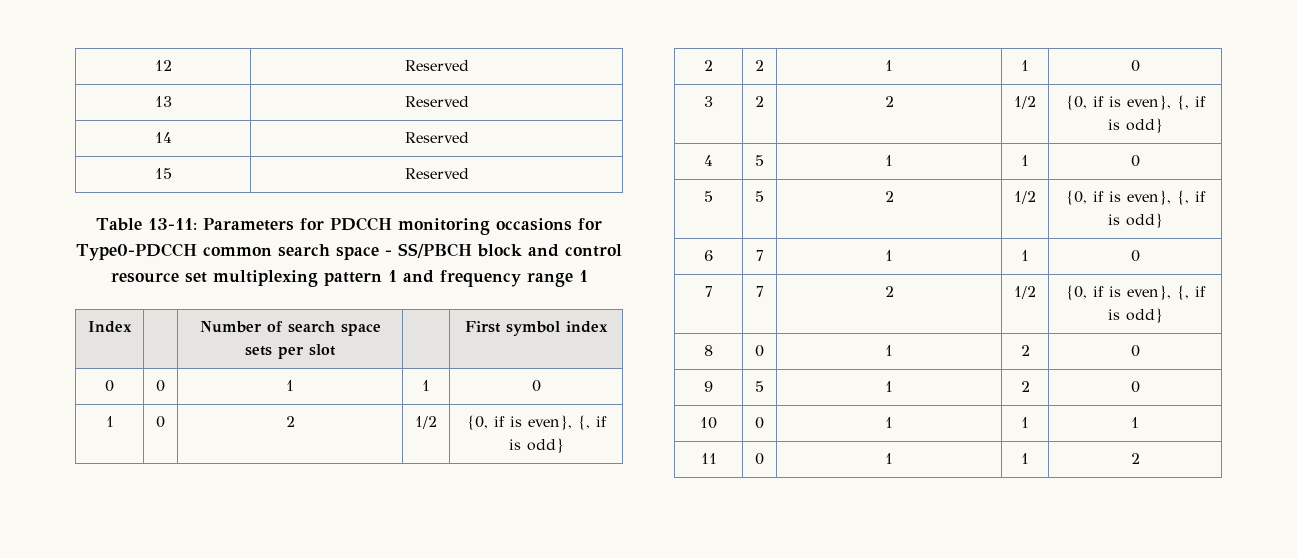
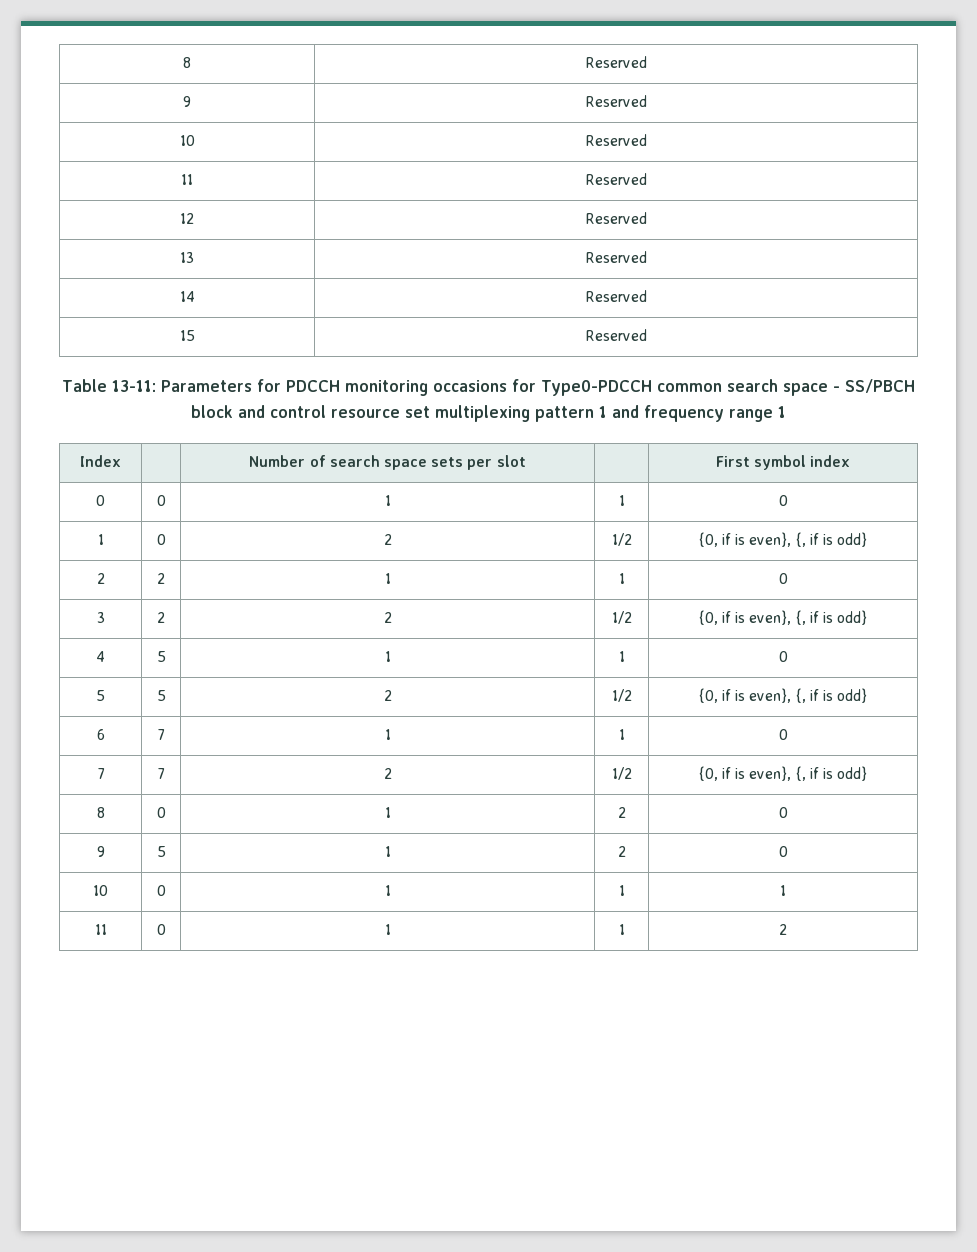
+ 8 | Reserved
+ 9 | Reserved
+ 10 | Reserved
+ 11 | Reserved

